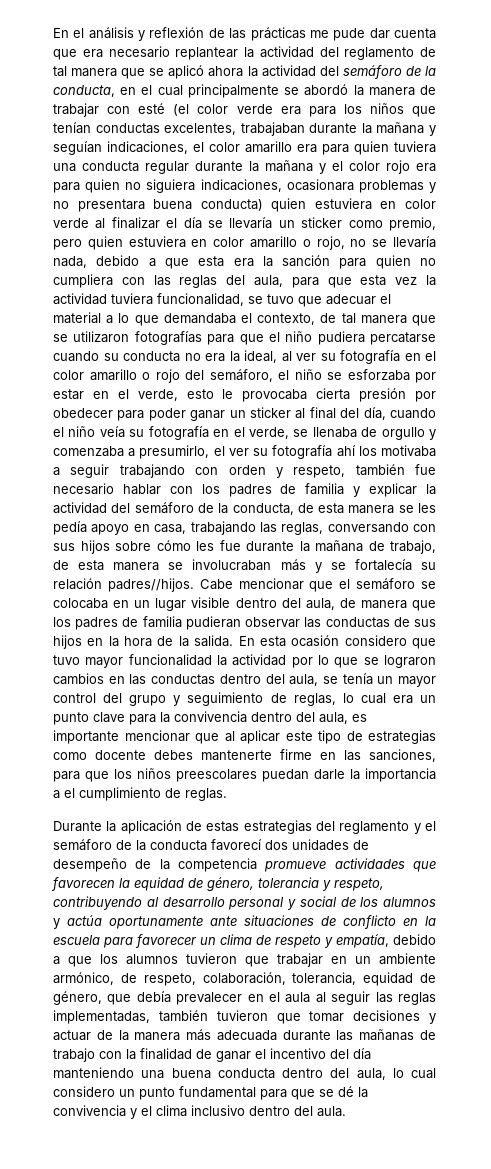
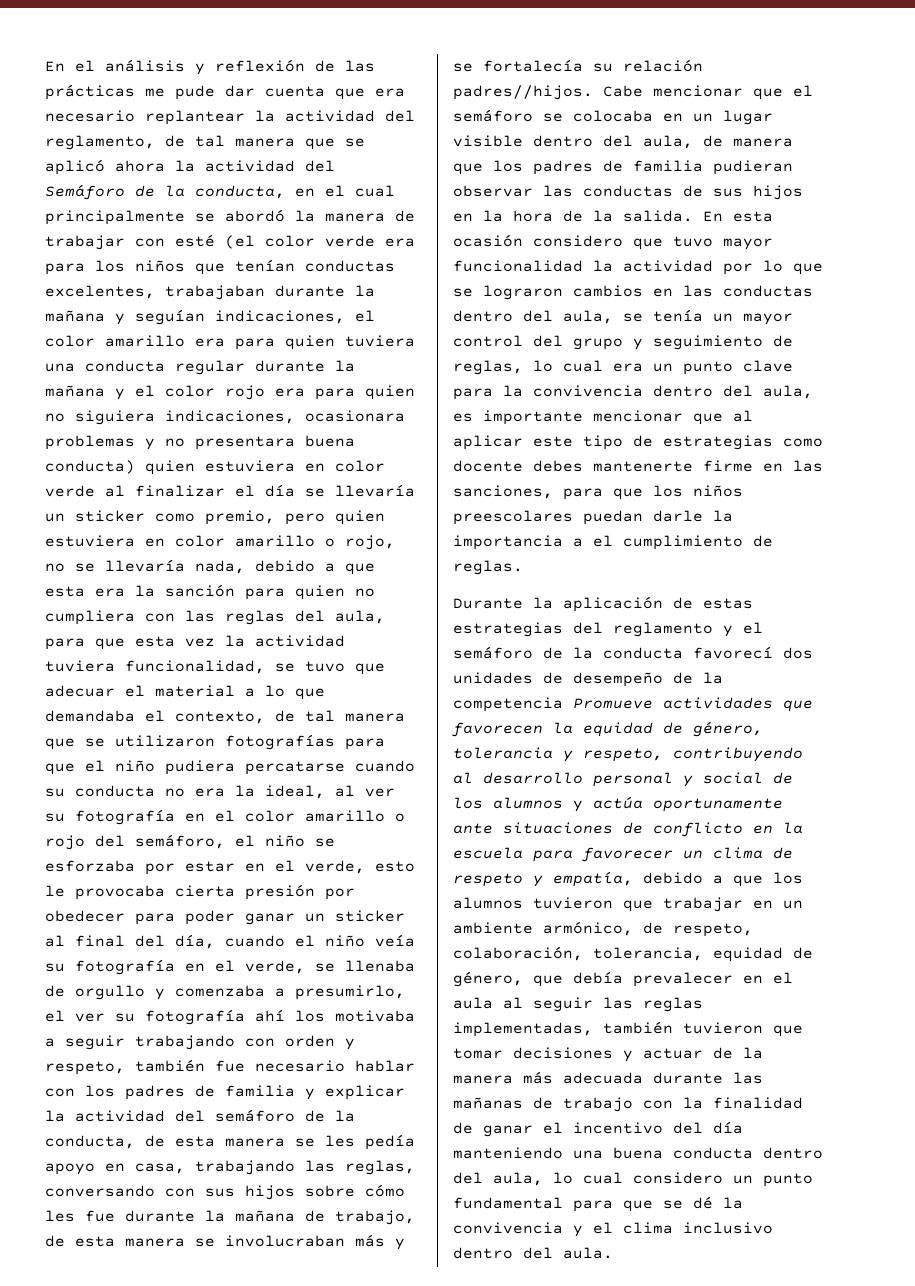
- En el análisis y reflexión de las prácticas me pude dar cuenta que era necesario replantear la actividad del reglamento de tal manera que se aplicó ahora la actividad del semáforo de la conducta, en el cual principalmente se abordó la manera de trabajar con esté (el color verde era para los niños que tenían conductas excelentes, trabajaban durante la mañana y seguían indicaciones, el color amarillo era para quien tuviera una conducta regular durante la mañana y el color rojo era para quien no siguiera indicaciones, ocasionara problemas y no presentara buena conducta) quien estuviera en color verde al finalizar el día se llevaría un sticker como premio, pero quien estuviera en color amarillo o rojo, no se llevaría nada, debido a que esta era la sanción para quien no cumpliera con las reglas del aula, para que esta vez la actividad tuviera funcionalidad, se tuvo que adecuar el material a lo que demandaba el contexto, de tal manera que se utilizaron fotografías para que el niño pudiera percatarse cuando su conducta no era la ideal, al ver su fotografía en el color amarillo o rojo del semáforo, el niño se esforzaba por estar en el verde, esto le provocaba cierta presión por obedecer para poder ganar un sticker al final del día, cuando el niño veía su fotografía en el verde, se llenaba de orgullo y comenzaba a presumirlo, el ver su fotografía ahí los motivaba a seguir trabajando con orden y respeto, también fue necesario hablar con los padres de familia y explicar la actividad del semáforo de la conducta, de esta manera se les pedía apoyo en casa, trabajando las reglas, conversando con sus hijos sobre cómo les fue durante la mañana de trabajo, de esta manera se involucraban más y se fortalecía su relación padres//hijos.
+ En el análisis y reflexión de las prácticas me pude dar cuenta que era necesario replantear la actividad del reglamento, de tal manera que se aplicó ahora la actividad del Semáforo de la conducta, en el cual principalmente se abordó la manera de trabajar con esté (el color verde era para los niños que tenían conductas excelentes, trabajaban durante la mañana y seguían indicaciones, el color amarillo era para quien tuviera una conducta regular durante la mañana y el color rojo era para quien no siguiera indicaciones, ocasionara problemas y no presentara buena conducta) quien estuviera en color verde al finalizar el día se llevaría un sticker como premio, pero quien estuviera en color amarillo o rojo, no se llevaría nada, debido a que esta era la sanción para quien no cumpliera con las reglas del aula, para que esta vez la actividad tuviera funcionalidad, se tuvo que adecuar el material a lo que demandaba el contexto, de tal manera que se utilizaron fotografías para que el niño pudiera percatarse cuando su conducta no era la ideal, al ver su fotografía en el color amarillo o rojo del semáforo, el niño se esforzaba por estar en el verde, esto le provocaba cierta presión por obedecer para poder ganar un sticker al final del día, cuando el niño veía su fotografía en el verde, se llenaba de orgullo y comenzaba a presumirlo, el ver su fotografía ahí los motivaba a seguir trabajando con orden y respeto, también fue necesario hablar con los padres de familia y explicar la actividad del semáforo de la conducta, de esta manera se les pedía apoyo en casa, trabajando las reglas, conversando con sus hijos sobre cómo les fue durante la mañana de trabajo, de esta manera se involucraban más y se fortalecía su relación padres//hijos.
- Durante la aplicación de estas estrategias del reglamento y el semáforo de la conducta favorecí dos unidades de desempeño de la competencia promueve actividades que favorecen la equidad de género, tolerancia y respeto, contribuyendo al desarrollo personal y social de los alumnos y actúa oportunamente ante situaciones de conflicto en la escuela para favorecer un clima de respeto y empatía, debido a que los alumnos tuvieron que trabajar en un ambiente armónico, de respeto, colaboración, tolerancia, equidad de género, que debía prevalecer en el aula al seguir las reglas implementadas, también tuvieron que tomar decisiones y actuar de la manera más adecuada durante las mañanas de trabajo con la finalidad de ganar el incentivo del día manteniendo una buena conducta dentro del aula, lo cual considero un punto fundamental para que se dé la convivencia y el clima inclusivo dentro del aula.
+ Durante la aplicación de estas estrategias del reglamento y el semáforo de la conducta favorecí dos unidades de desempeño de la competencia Promueve actividades que favorecen la equidad de género, tolerancia y respeto, contribuyendo al desarrollo personal y social de los alumnos y actúa oportunamente ante situaciones de conflicto en la escuela para favorecer un clima de respeto y empatía, debido a que los alumnos tuvieron que trabajar en un ambiente armónico, de respeto, colaboración, tolerancia, equidad de género, que debía prevalecer en el aula al seguir las reglas implementadas, también tuvieron que tomar decisiones y actuar de la manera más adecuada durante las mañanas de trabajo con la finalidad de ganar el incentivo del día manteniendo una buena conducta dentro del aula, lo cual considero un punto fundamental para que se dé la convivencia y el clima inclusivo dentro del aula.

